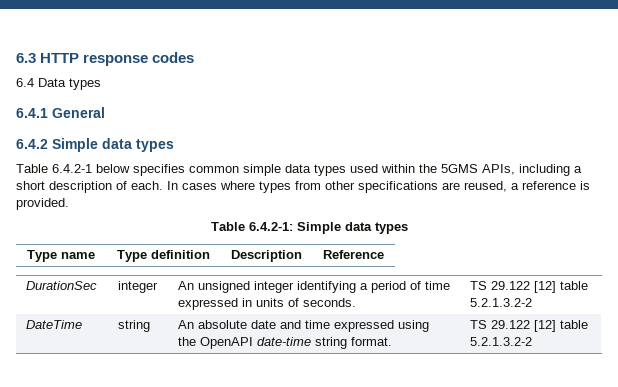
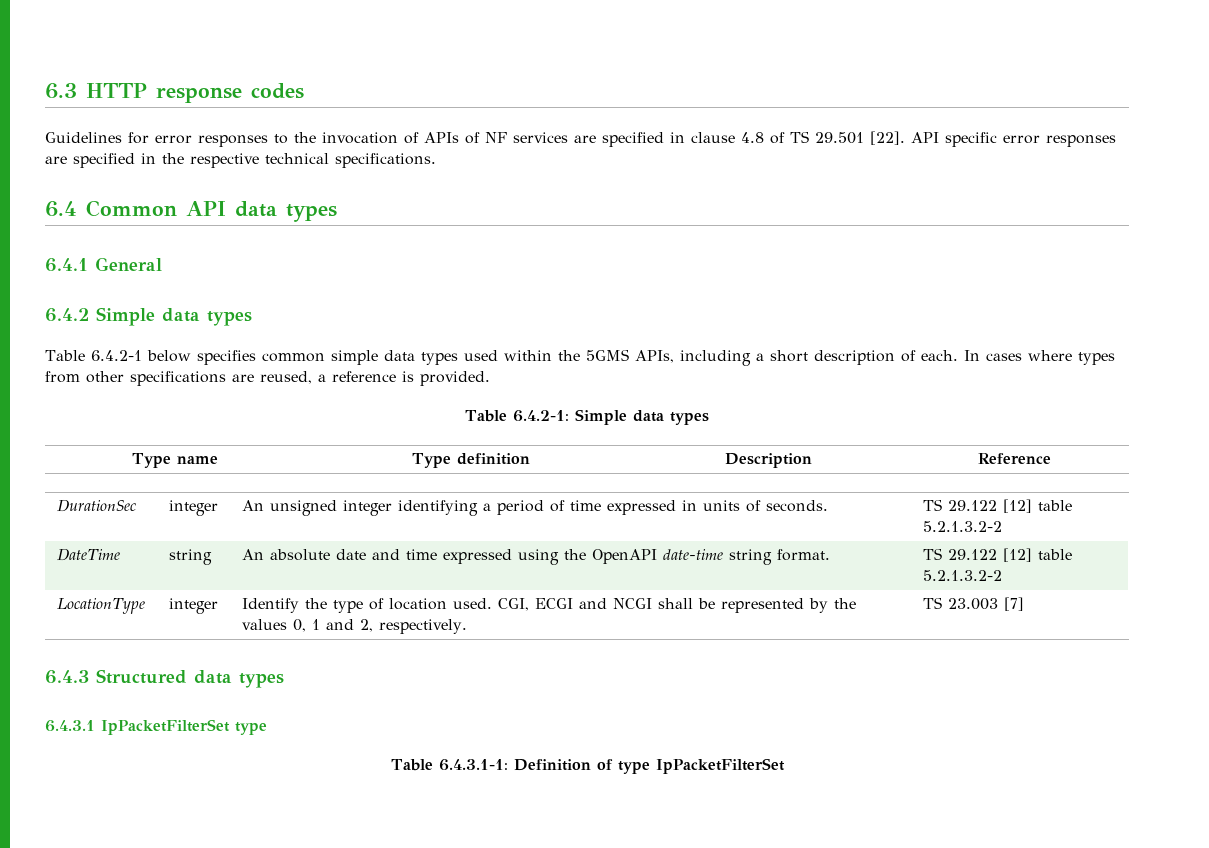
- 6.4 Data types
+ Guidelines for error responses to the invocation of APIs of NF services are specified in clause 4.8 of TS 29.501 [22]. API specific error responses are specified in the respective technical specifications.
+ 6.4 Common API data types
+ LocationType | integer | Identify the type of location used. CGI, ECGI and NCGI shall be represented by the values 0, 1 and 2, respectively. | TS 23.003 [7]
+ 6.4.3 Structured data types
+ 6.4.3.1 IpPacketFilterSet type
+ Table 6.4.3.1-1: Definition of type IpPacketFilterSet

